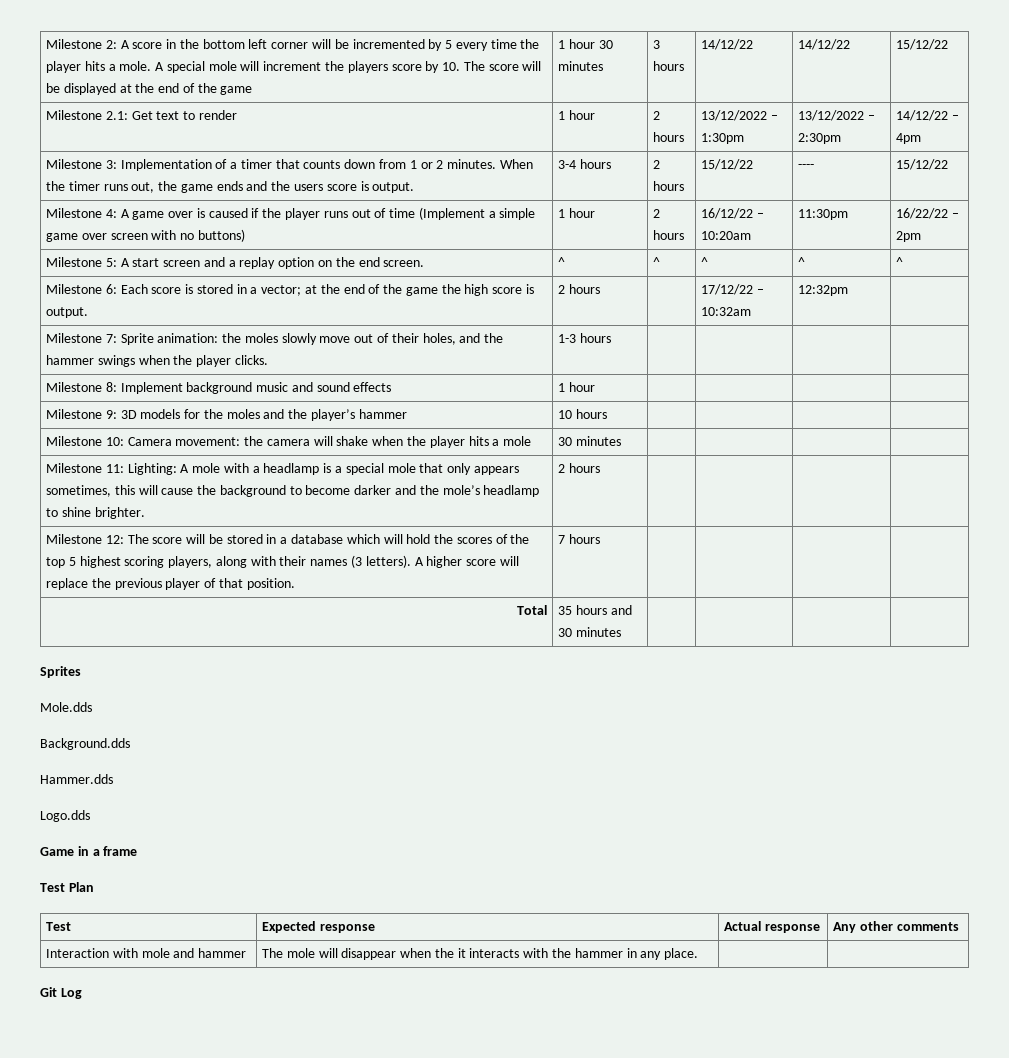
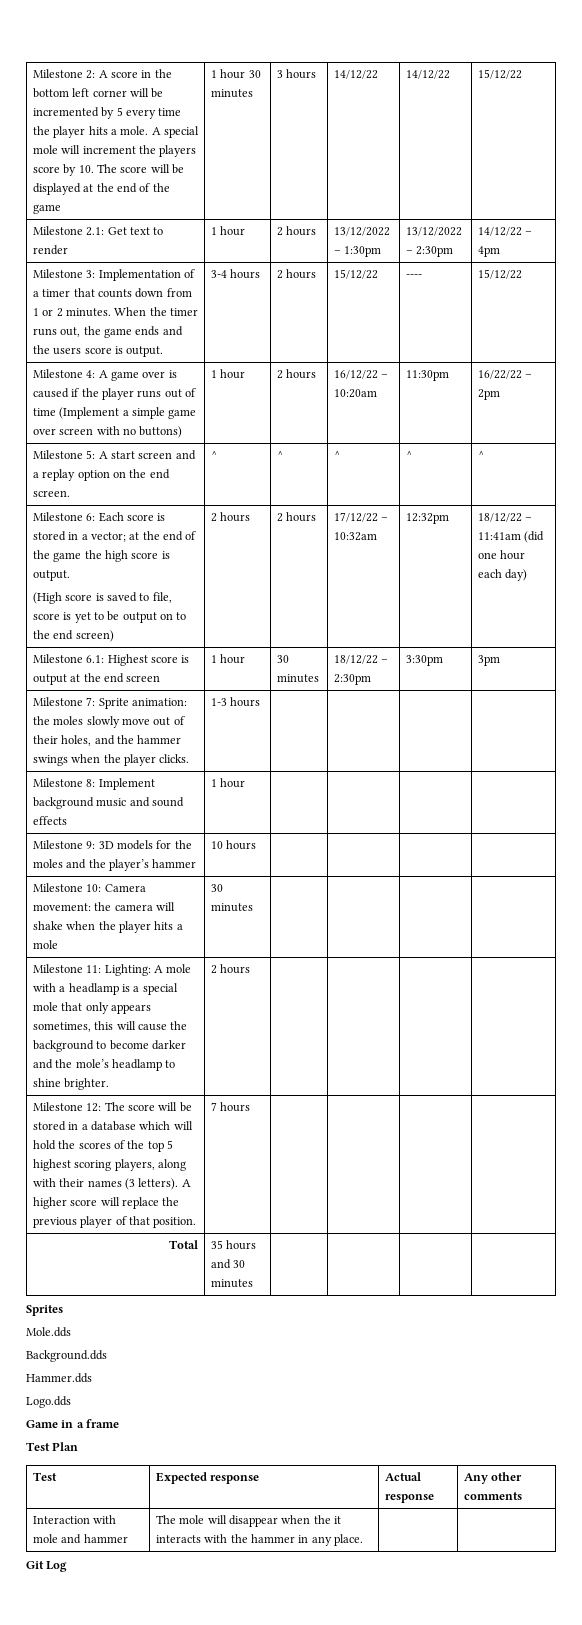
- Milestone 6: Each score is stored in a vector; at the end of the game the high score is output. | 2 hours
+ Milestone 6: Each score is stored in a vector; at the end of the game the high score is output.
+ (High score is saved to file, score is yet to be output on to the end screen) | 2 hours | 2 hours
+ 18/12/22 – 11:41am (did one hour each day)
+ Milestone 6.1: Highest score is output at the end screen | 1 hour | 30 minutes | 18/12/22 – 2:30pm | 3:30pm | 3pm

